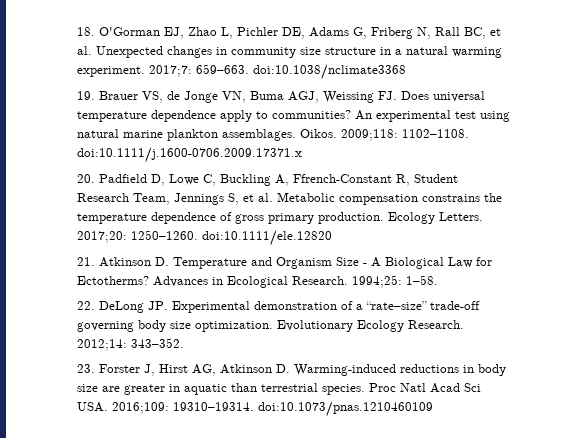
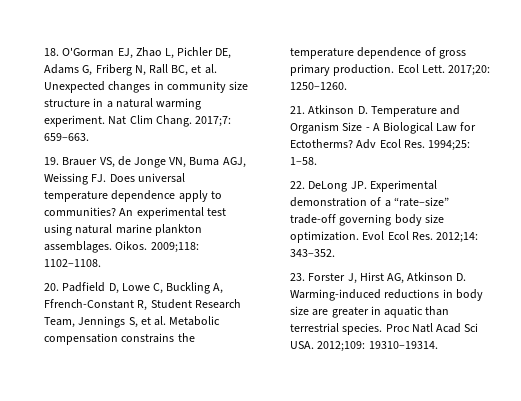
+ Nat Clim Chang.
- 2017;7: 659–663. doi:10.1038/nclimate3368
+ 2017;7: 659–663.
- 2009;118: 1102–1108. doi:10.1111/j.1600-0706.2009.17371.x
+ 2009;118: 1102–1108.
- Ecology Letters.
+ Ecol Lett.
- 2017;20: 1250–1260. doi:10.1111/ele.12820
+ 2017;20: 1250–1260.
- Advances in Ecological Research. 1994;25: 1–58.
+ Adv Ecol Res. 1994;25: 1–58.
- Evolutionary Ecology Research. 2012;14: 343–352.
+ Evol Ecol Res. 2012;14: 343–352.
- Proc Natl Acad Sci USA. 2016;109: 19310–19314. doi:10.1073/pnas.1210460109
+ Proc Natl Acad Sci USA. 2012;109: 19310–19314.

